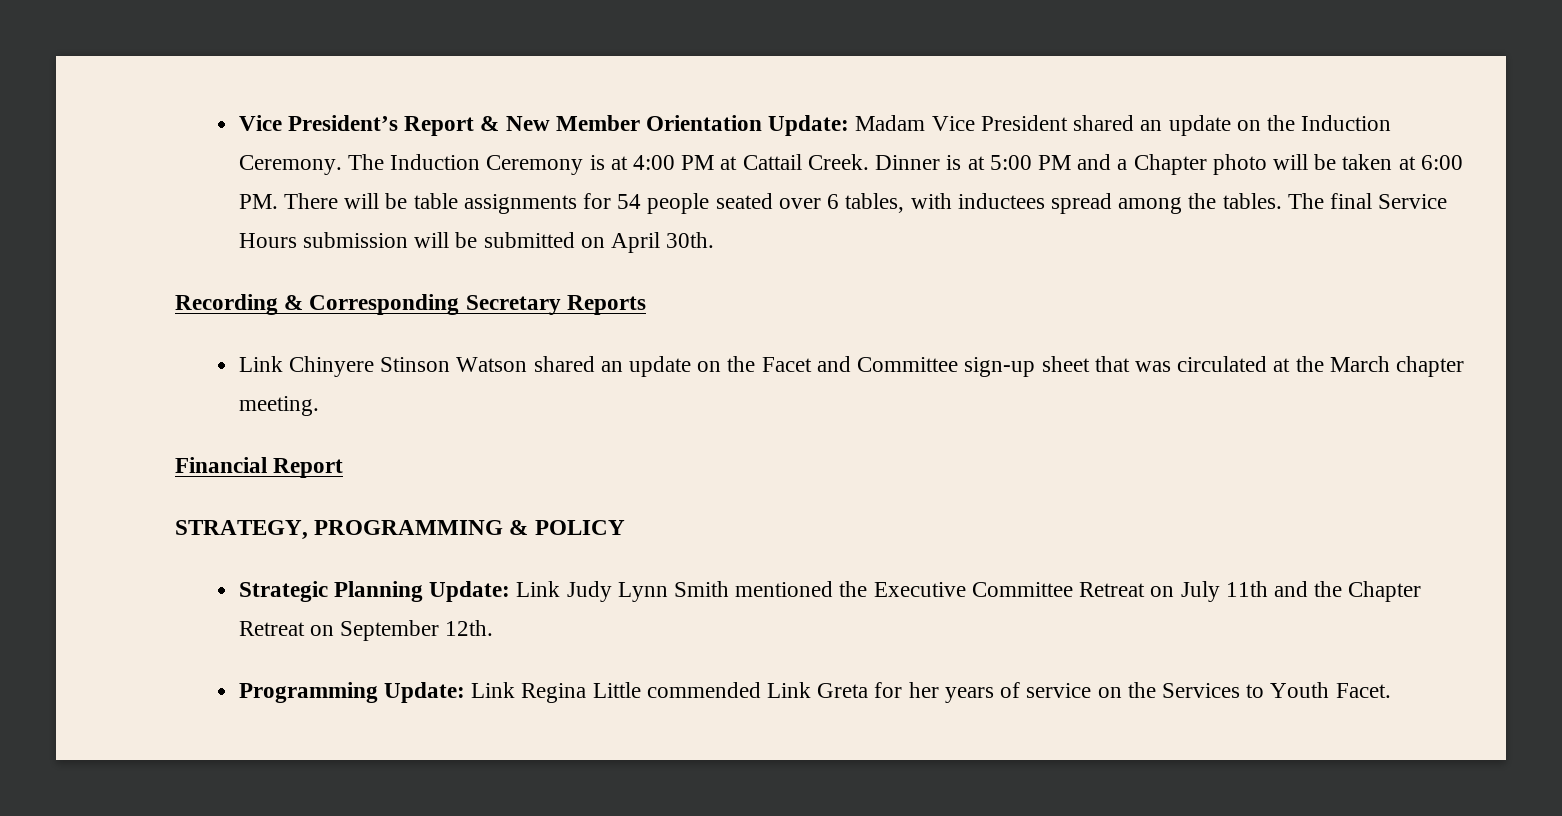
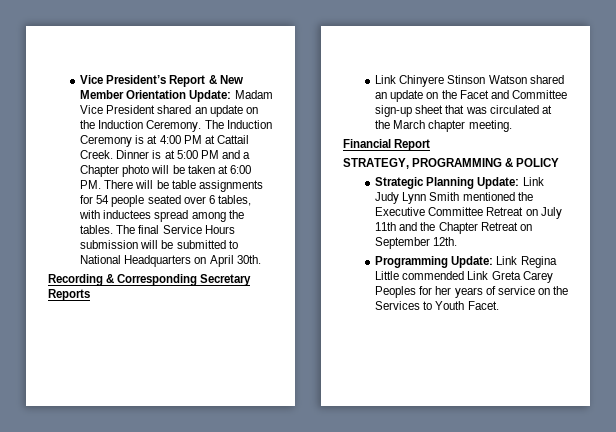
- The final Service Hours submission will be submitted on April 30th.
+ The final Service Hours submission will be submitted to National Headquarters on April 30th.
- Programming Update: Link Regina Little commended Link Greta for her years of service on the Services to Youth Facet.
+ Programming Update: Link Regina Little commended Link Greta Carey Peoples for her years of service on the Services to Youth Facet.

